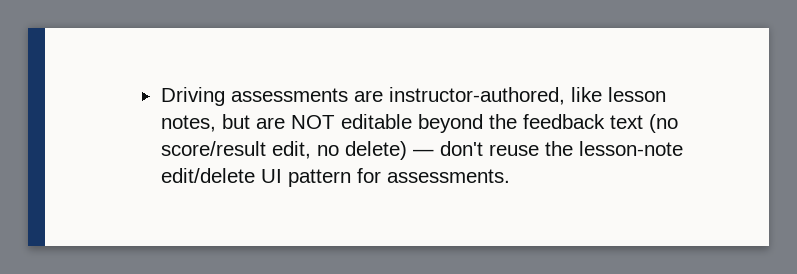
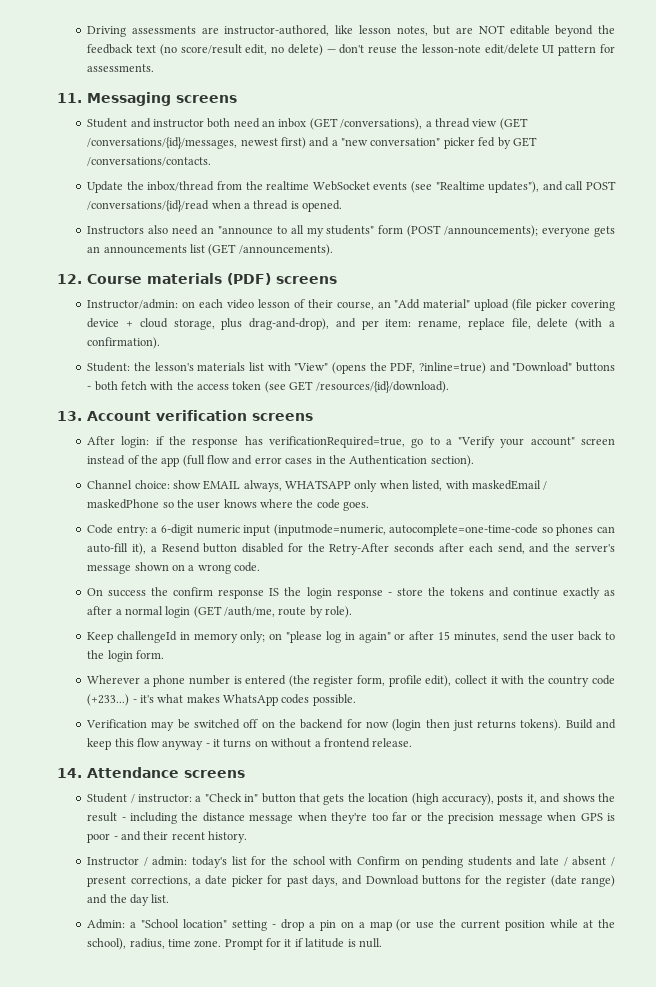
+ 11. Messaging screens
+ Student and instructor both need an inbox (GET /conversations), a thread view (GET /conversations/{id}/messages, newest first) and a "new conversation" picker fed by GET /conversations/contacts.
+ Update the inbox/thread from the realtime WebSocket events (see "Realtime updates"), and call POST /conversations/{id}/read when a thread is opened.
+ Instructors also need an "announce to all my students" form (POST /announcements); everyone gets an announcements list (GET /announcements).
+ 12. Course materials (PDF) screens
+ Instructor/admin: on each video lesson of their course, an "Add material" upload (file picker covering device + cloud storage, plus drag-and-drop), and per item: rename, replace file, delete (with a confirmation).
+ Student: the lesson's materials list with "View" (opens the PDF, ?inline=true) and "Download" buttons - both fetch with the access token (see GET /resources/{id}/download).
+ 13. Account verification screens
+ After login: if the response has verificationRequired=true, go to a "Verify your account" screen instead of the app (full flow and error cases in the Authentication section).
+ Channel choice: show EMAIL always, WHATSAPP only when listed, with maskedEmail / maskedPhone so the user knows where the code goes.
+ Code entry: a 6-digit numeric input (inputmode=numeric, autocomplete=one-time-code so phones can auto-fill it), a Resend button disabled for the Retry-After seconds after each send, and the server's message shown on a wrong code.
+ On success the confirm response IS the login response - store the tokens and continue exactly as after a normal login (GET /auth/me, route by role).
+ Keep challengeId in memory only; on "please log in again" or after 15 minutes, send the user back to the login form.
+ Wherever a phone number is entered (the register form, profile edit), collect it with the country code (+233...) - it's what makes WhatsApp codes possible.
+ Verification may be switched off on the backend for now (login then just returns tokens). Build and keep this flow anyway - it turns on without a frontend release.
+ 14. Attendance screens
+ Student / instructor: a "Check in" button that gets the location (high accuracy), posts it, and shows the result - including the distance message when they're too far or the precision message when GPS is poor - and their recent history.
+ Instructor / admin: today's list for the school with Confirm on pending students and late / absent / present corrections, a date picker for past days, and Download buttons for the register (date range) and the day list.
+ Admin: a "School location" setting - drop a pin on a map (or use the current position while at the school), radius, time zone. Prompt for it if latitude is null.

